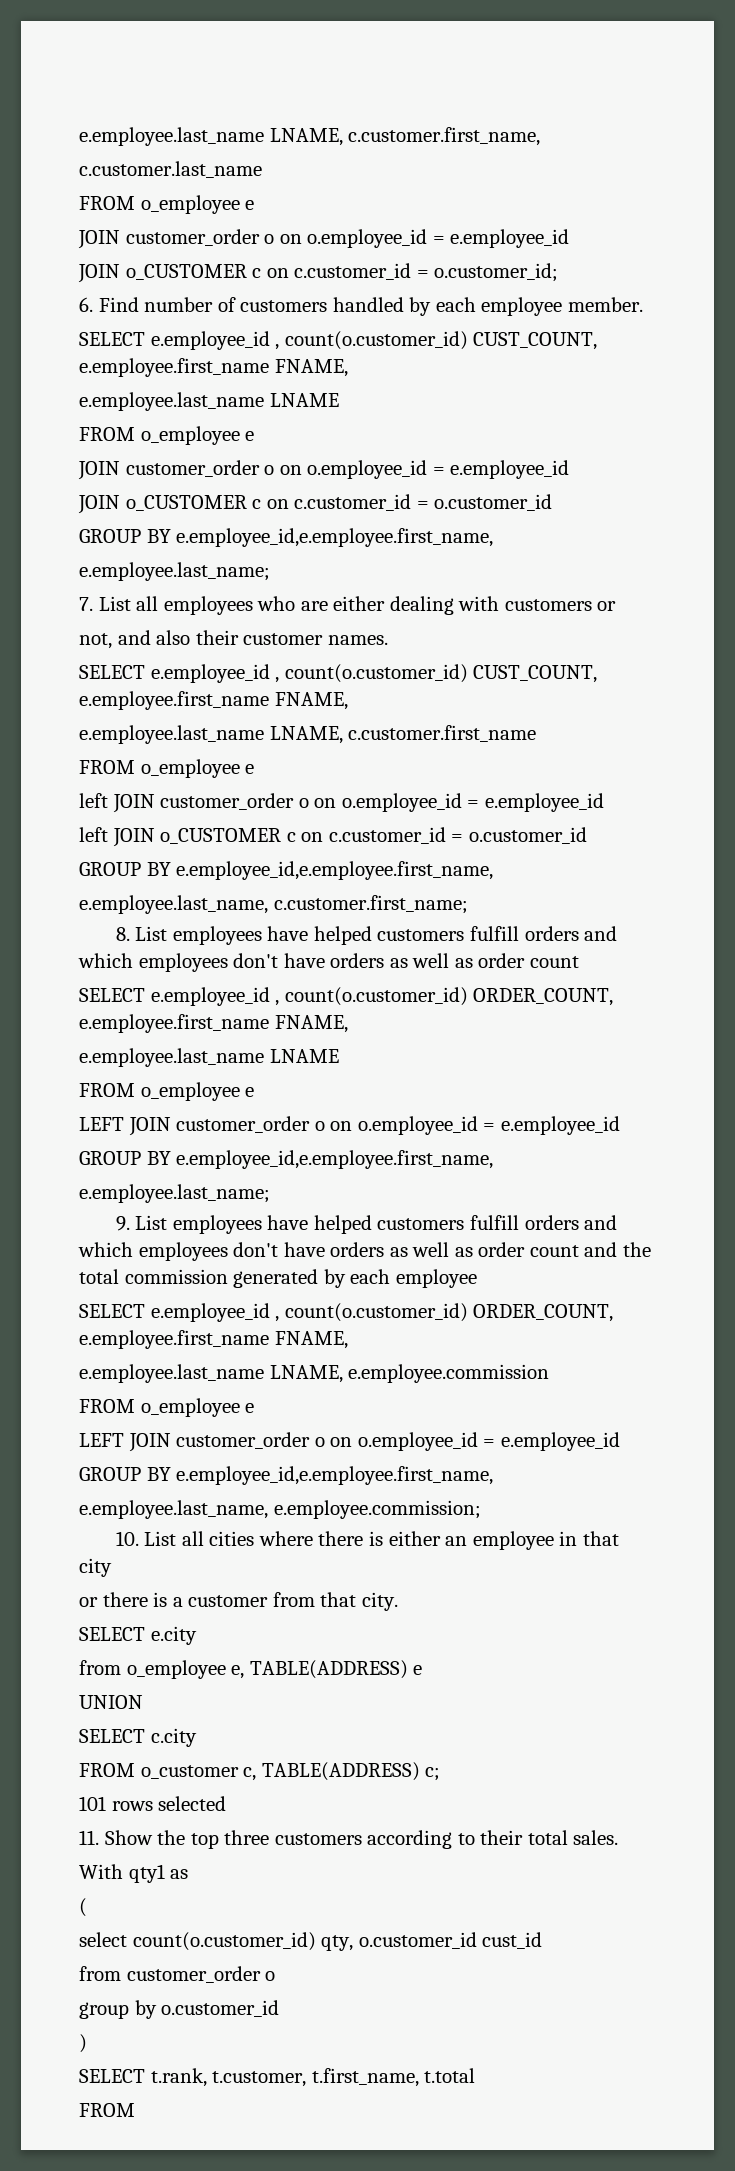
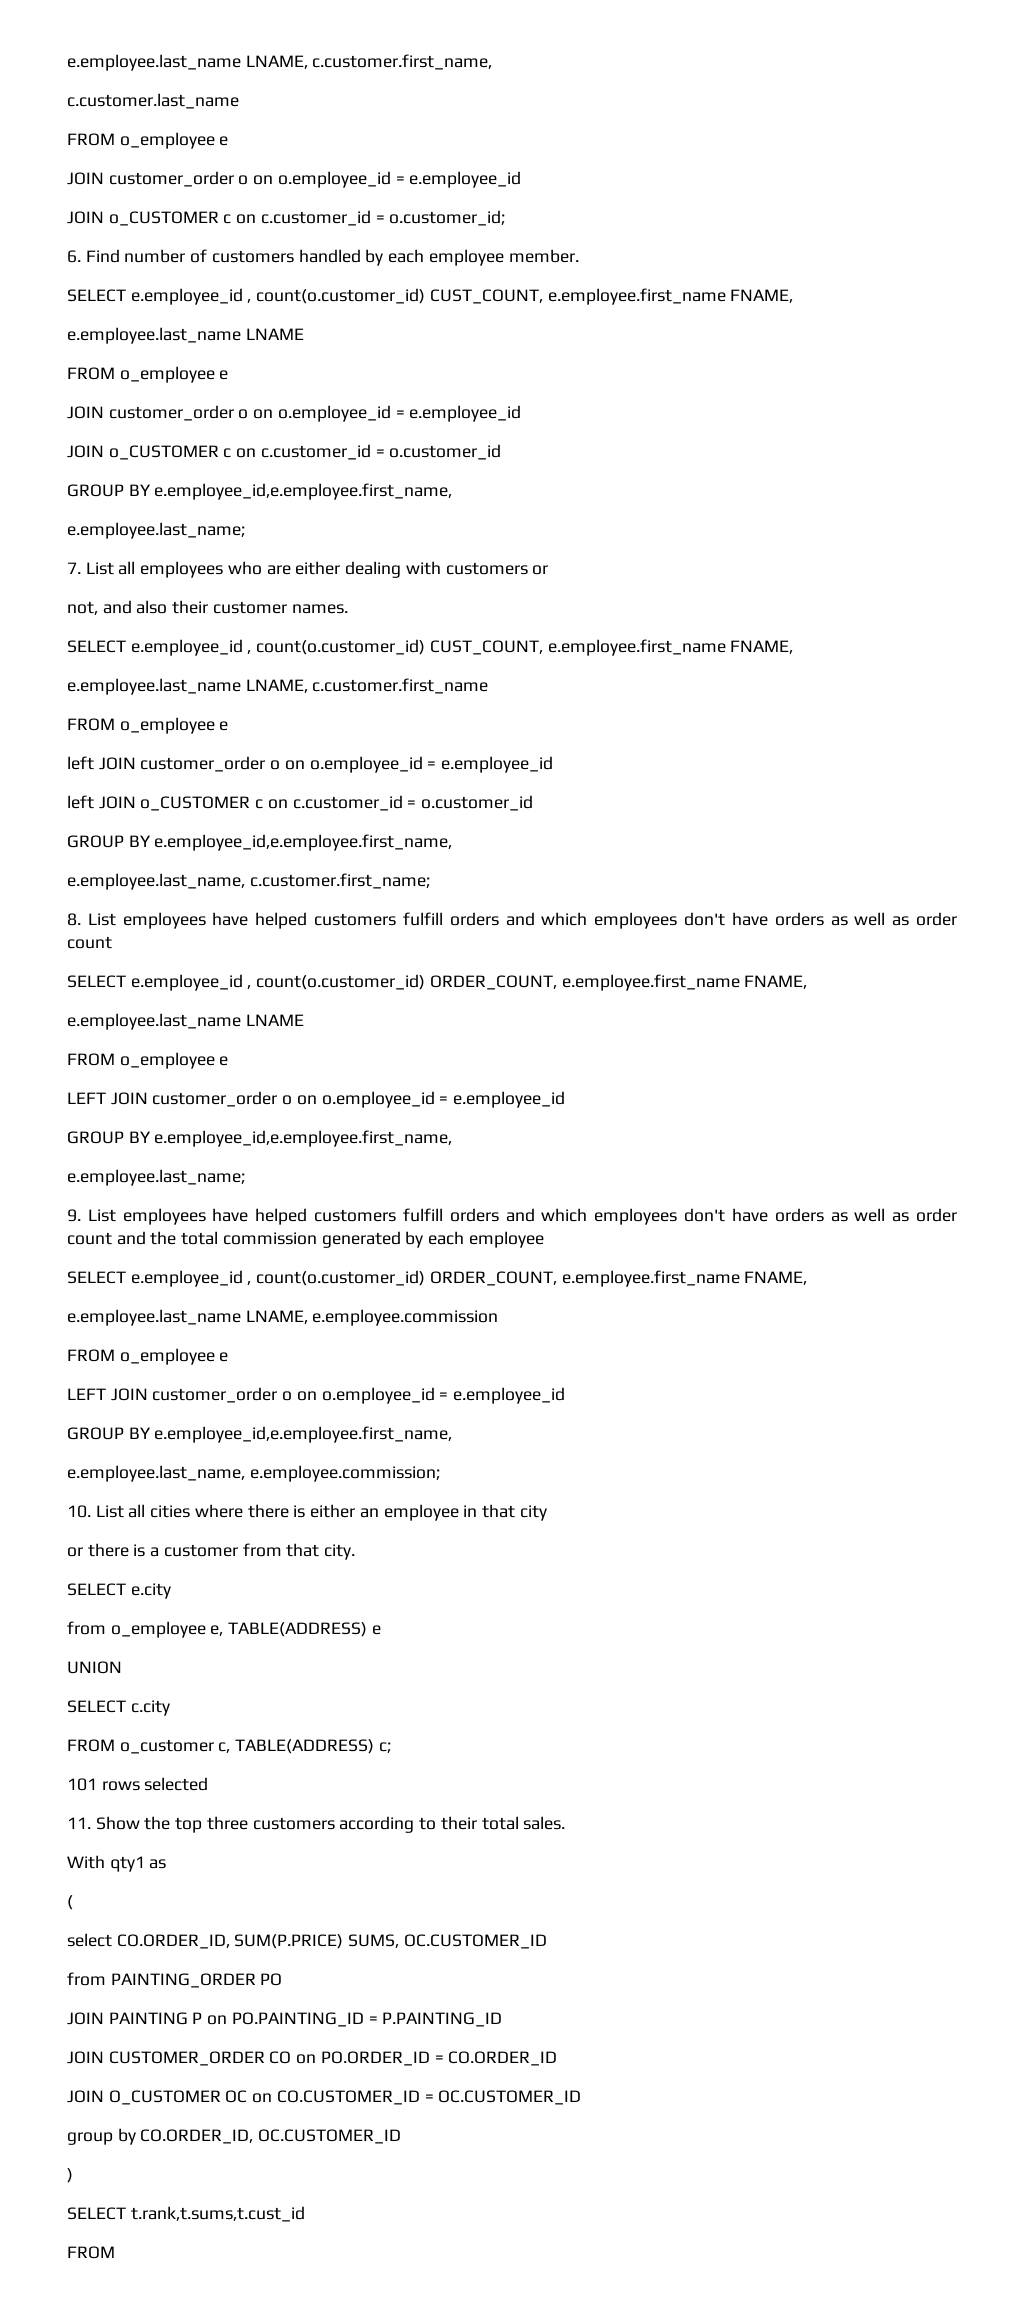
- select count(o.customer_id) qty, o.customer_id cust_id
- from customer_order o
+ select CO.ORDER_ID, SUM(P.PRICE) SUMS, OC.CUSTOMER_ID
+ from PAINTING_ORDER PO
+ JOIN PAINTING P on PO.PAINTING_ID = P.PAINTING_ID
+ JOIN CUSTOMER_ORDER CO on PO.ORDER_ID = CO.ORDER_ID
+ JOIN O_CUSTOMER OC on CO.CUSTOMER_ID = OC.CUSTOMER_ID
- group by o.customer_id
+ group by CO.ORDER_ID, OC.CUSTOMER_ID
- SELECT t.rank, t.customer, t.first_name, t.total
+ SELECT t.rank,t.sums,t.cust_id

